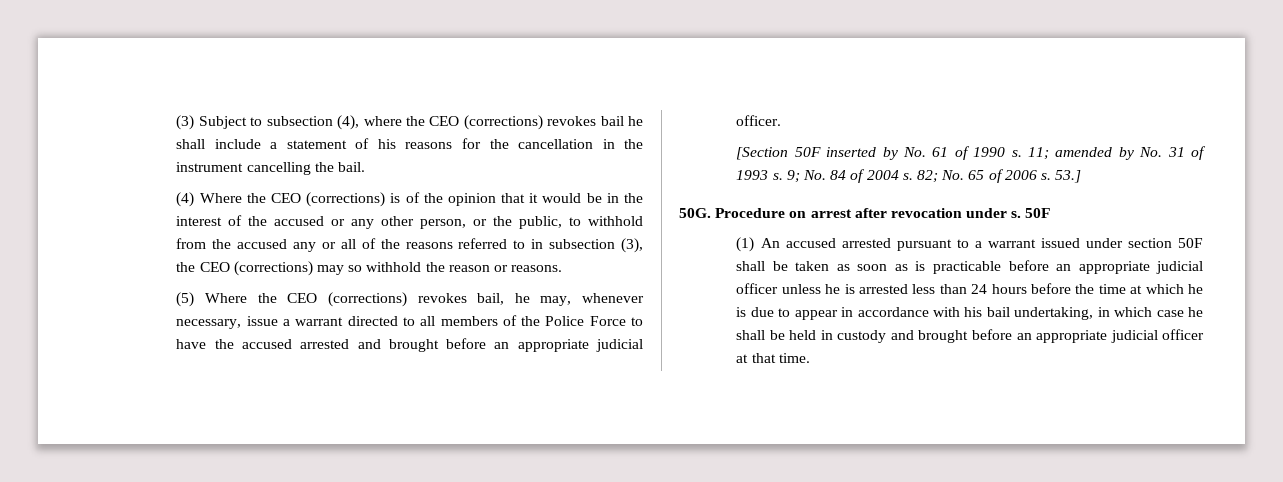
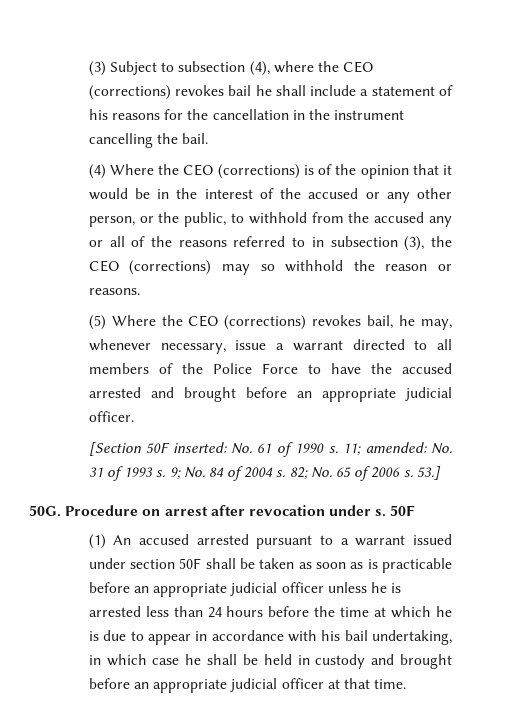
- [Section 50F inserted by No. 61 of 1990 s.
+ [Section 50F inserted: No. 61 of 1990 s.
- 11; amended by No. 31 of 1993 s.
+ 11; amended: No. 31 of 1993 s.

